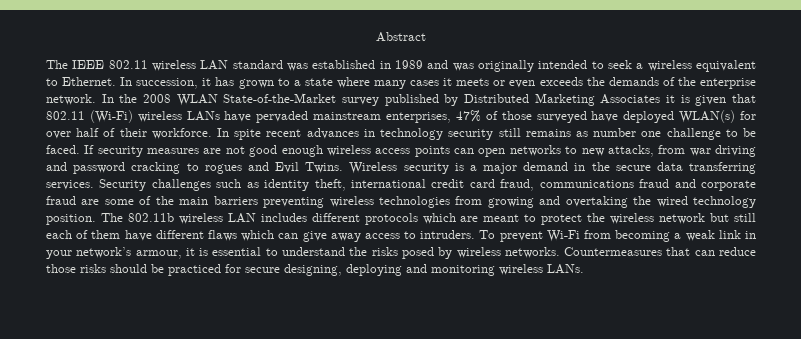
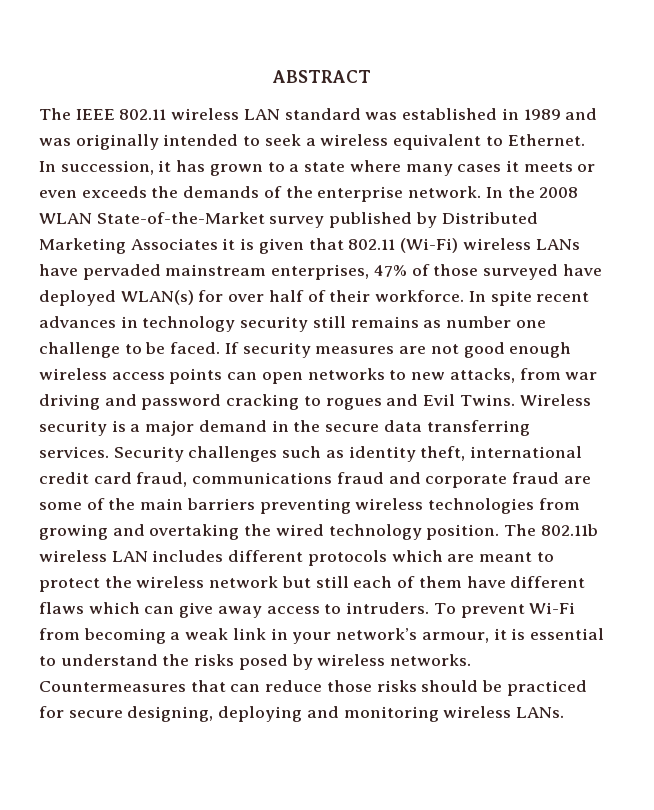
- Abstract
+ ABSTRACT

